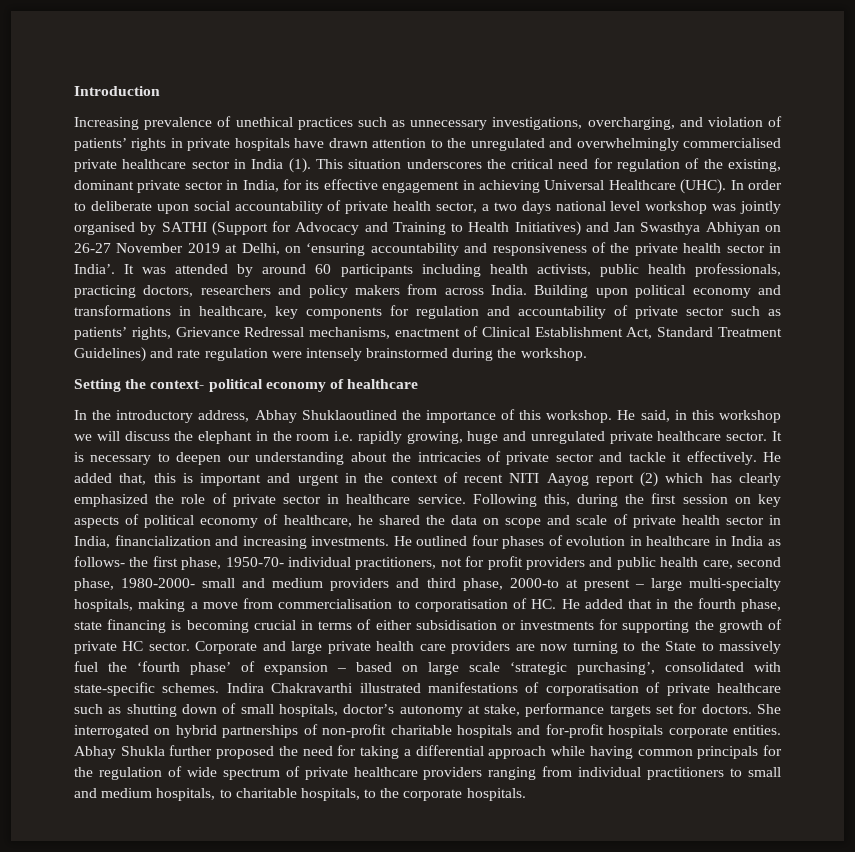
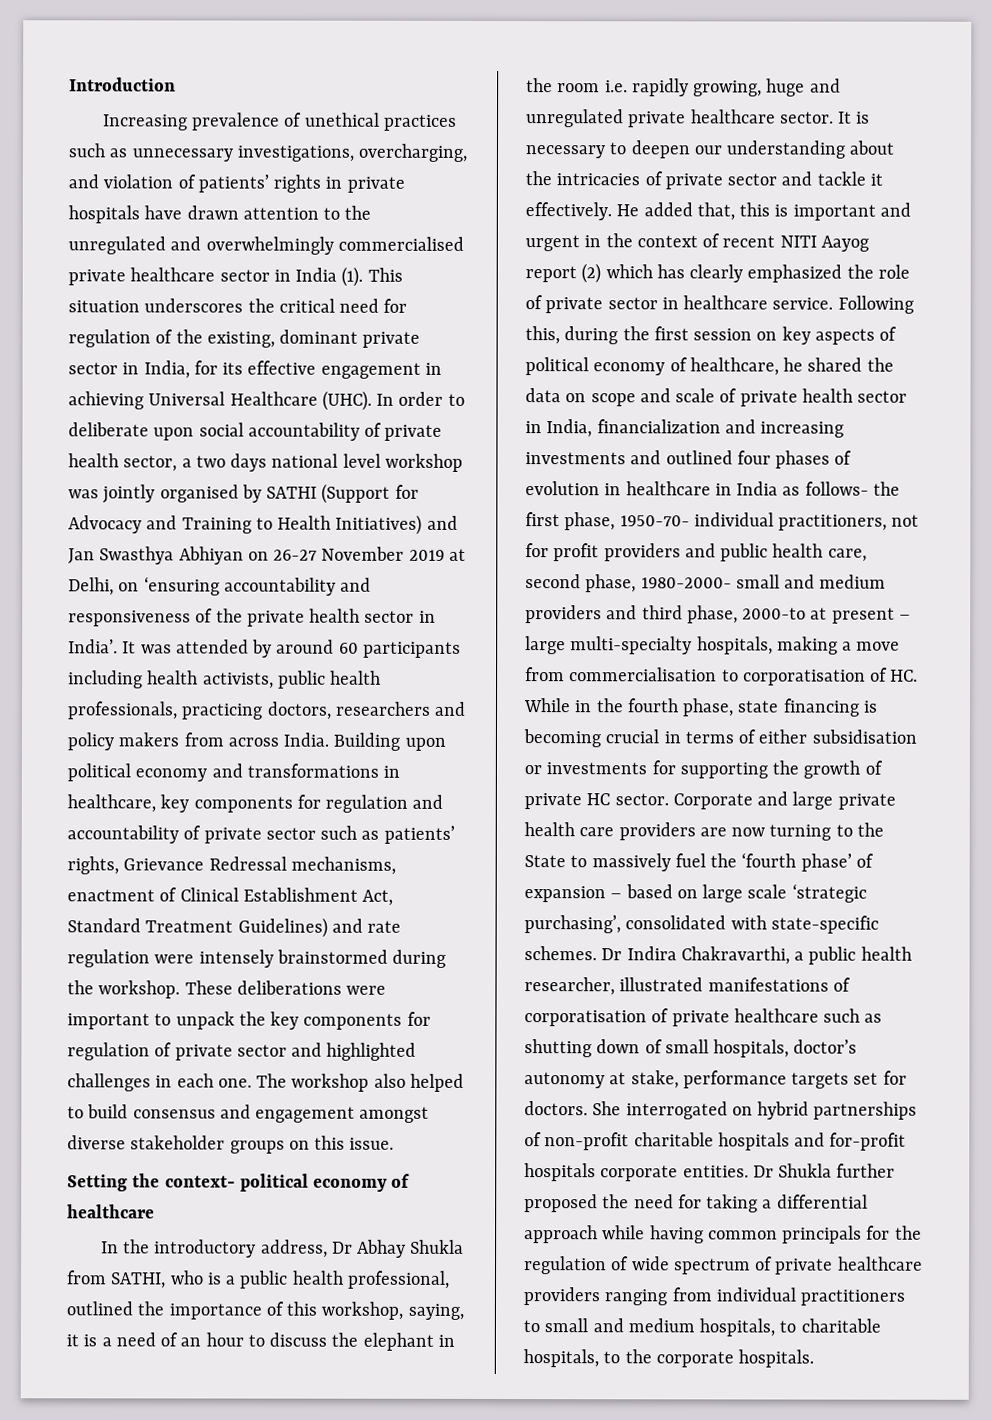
+ These deliberations were important to unpack the key components for regulation of private sector and highlighted challenges in each one. The workshop also helped to build consensus and engagement amongst diverse stakeholder groups on this issue.
- In the introductory address, Abhay Shuklaoutlined the importance of this workshop. He said, in this workshop we will discuss the elephant in the room i.e. rapidly growing, huge and unregulated private healthcare sector.
+ In the introductory address, Dr Abhay Shukla from SATHI, who is a public health professional, outlined the importance of this workshop, saying, it is a need of an hour to discuss the elephant in the room i.e. rapidly growing, huge and unregulated private healthcare sector.
- Following this, during the first session on key aspects of political economy of healthcare, he shared the data on scope and scale of private health sector in India, financialization and increasing investments. He outlined four phases of evolution in healthcare in India as follows- the first phase, 1950-70- individual practitioners, not for profit providers and public health care, second phase, 1980-2000- small and medium providers and third phase, 2000-to at present – large multi-specialty hospitals, making a move from commercialisation to corporatisation of HC. He added that in the fourth phase, state financing is becoming crucial in terms of either subsidisation or investments for supporting the growth of private HC sector.
+ Following this, during the first session on key aspects of political economy of healthcare, he shared the data on scope and scale of private health sector in India, financialization and increasing investments and outlined four phases of evolution in healthcare in India as follows- the first phase, 1950-70- individual practitioners, not for profit providers and public health care, second phase, 1980-2000- small and medium providers and third phase, 2000-to at present – large multi-specialty hospitals, making a move from commercialisation to corporatisation of HC. While in the fourth phase, state financing is becoming crucial in terms of either subsidisation or investments for supporting the growth of private HC sector.
- Indira Chakravarthi illustrated manifestations of corporatisation of private healthcare such as shutting down of small hospitals, doctor’s autonomy at stake, performance targets set for doctors.
+ Dr Indira Chakravarthi, a public health researcher, illustrated manifestations of corporatisation of private healthcare such as shutting down of small hospitals, doctor’s autonomy at stake, performance targets set for doctors.
- Abhay Shukla further proposed the need for taking a differential approach while having common principals for the regulation of wide spectrum of private healthcare providers ranging from individual practitioners to small and medium hospitals, to charitable hospitals, to the corporate hospitals.
+ Dr Shukla further proposed the need for taking a differential approach while having common principals for the regulation of wide spectrum of private healthcare providers ranging from individual practitioners to small and medium hospitals, to charitable hospitals, to the corporate hospitals.

